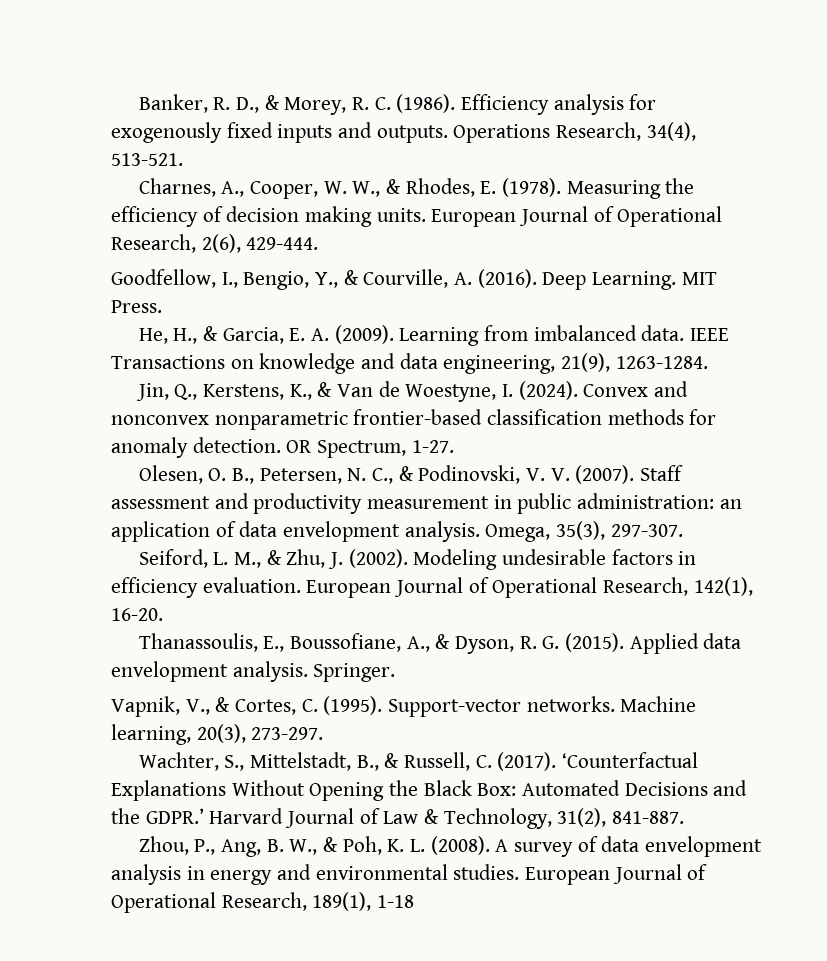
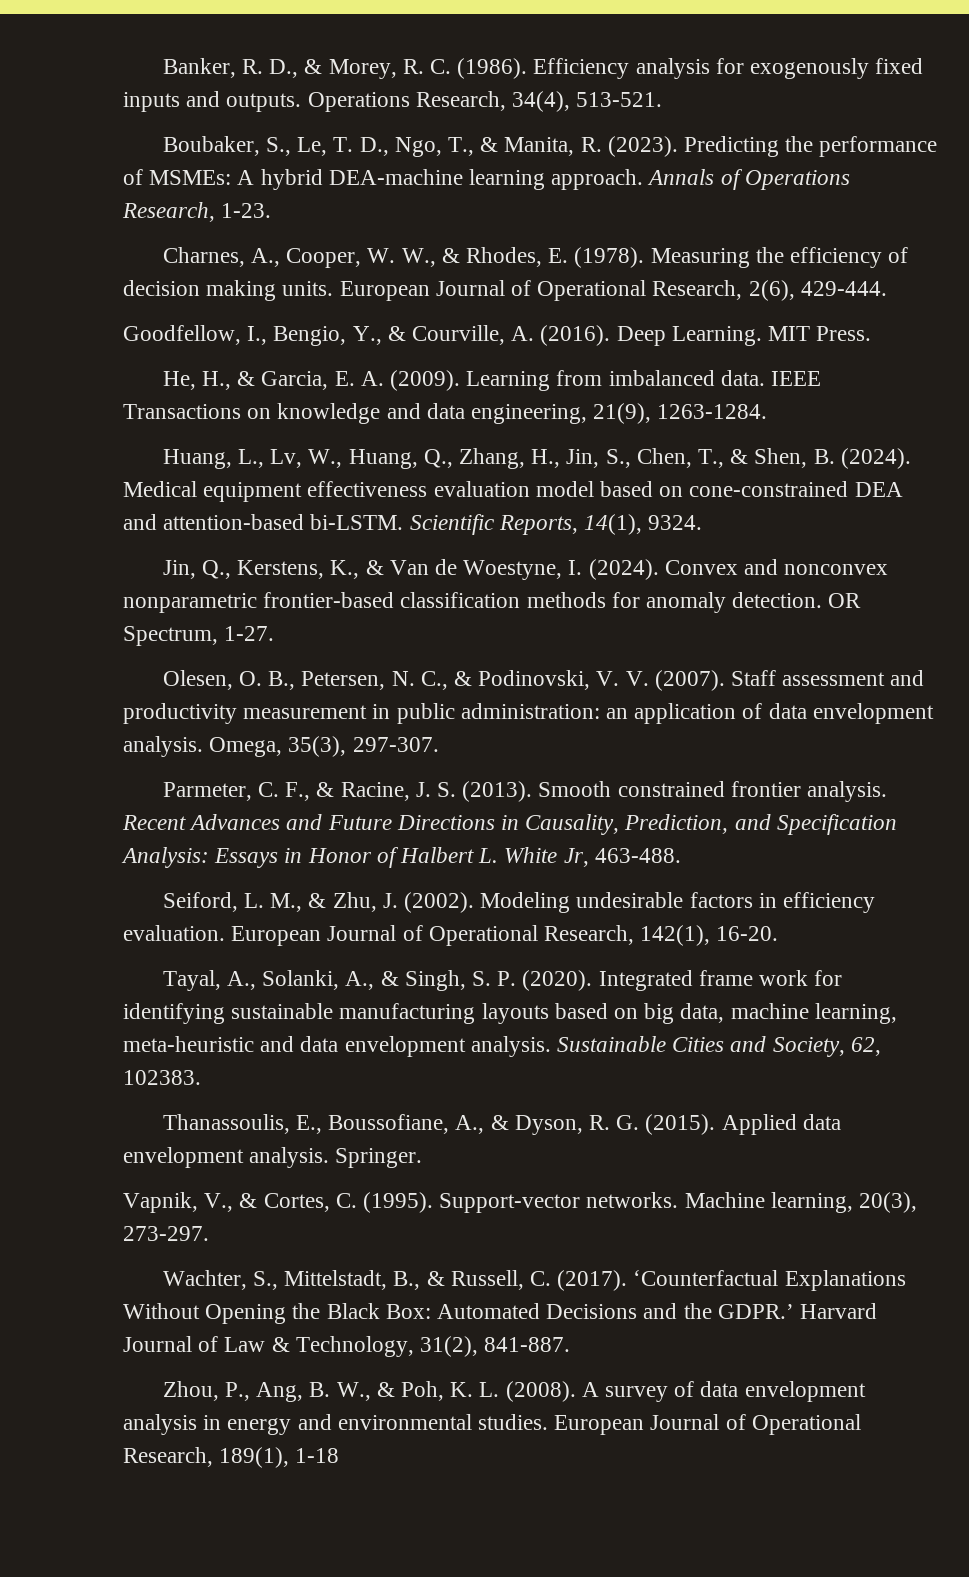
+ Boubaker, S., Le, T. D., Ngo, T., & Manita, R. (2023). Predicting the performance of MSMEs: A hybrid DEA-machine learning approach. Annals of Operations Research, 1-23.
+ Huang, L., Lv, W., Huang, Q., Zhang, H., Jin, S., Chen, T., & Shen, B. (2024). Medical equipment effectiveness evaluation model based on cone-constrained DEA and attention-based bi-LSTM. Scientific Reports, 14(1), 9324.
+ Parmeter, C. F., & Racine, J. S. (2013). Smooth constrained frontier analysis. Recent Advances and Future Directions in Causality, Prediction, and Specification Analysis: Essays in Honor of Halbert L. White Jr, 463-488.
+ Tayal, A., Solanki, A., & Singh, S. P. (2020). Integrated frame work for identifying sustainable manufacturing layouts based on big data, machine learning, meta-heuristic and data envelopment analysis. Sustainable Cities and Society, 62, 102383.

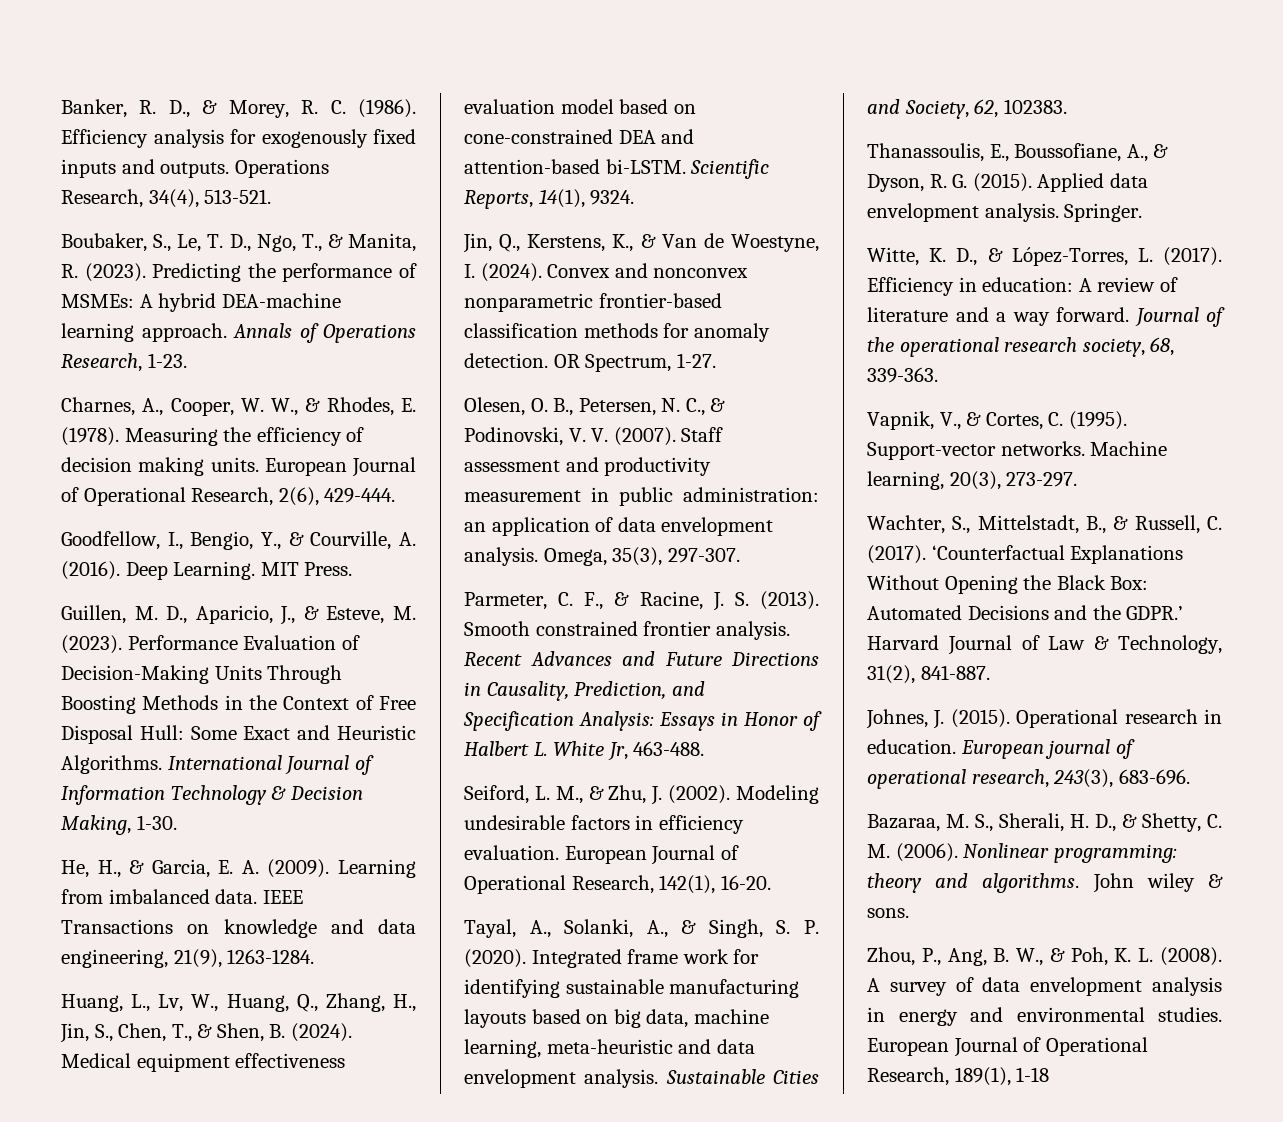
+ Guillen, M. D., Aparicio, J., & Esteve, M. (2023). Performance Evaluation of Decision-Making Units Through Boosting Methods in the Context of Free Disposal Hull: Some Exact and Heuristic Algorithms. International Journal of Information Technology & Decision Making, 1-30.
+ Witte, K. D., & López-Torres, L. (2017). Efficiency in education: A review of literature and a way forward. Journal of the operational research society, 68, 339-363.
+ Johnes, J. (2015). Operational research in education. European journal of operational research, 243(3), 683-696.
+ Bazaraa, M. S., Sherali, H. D., & Shetty, C. M. (2006). Nonlinear programming: theory and algorithms. John wiley & sons.

